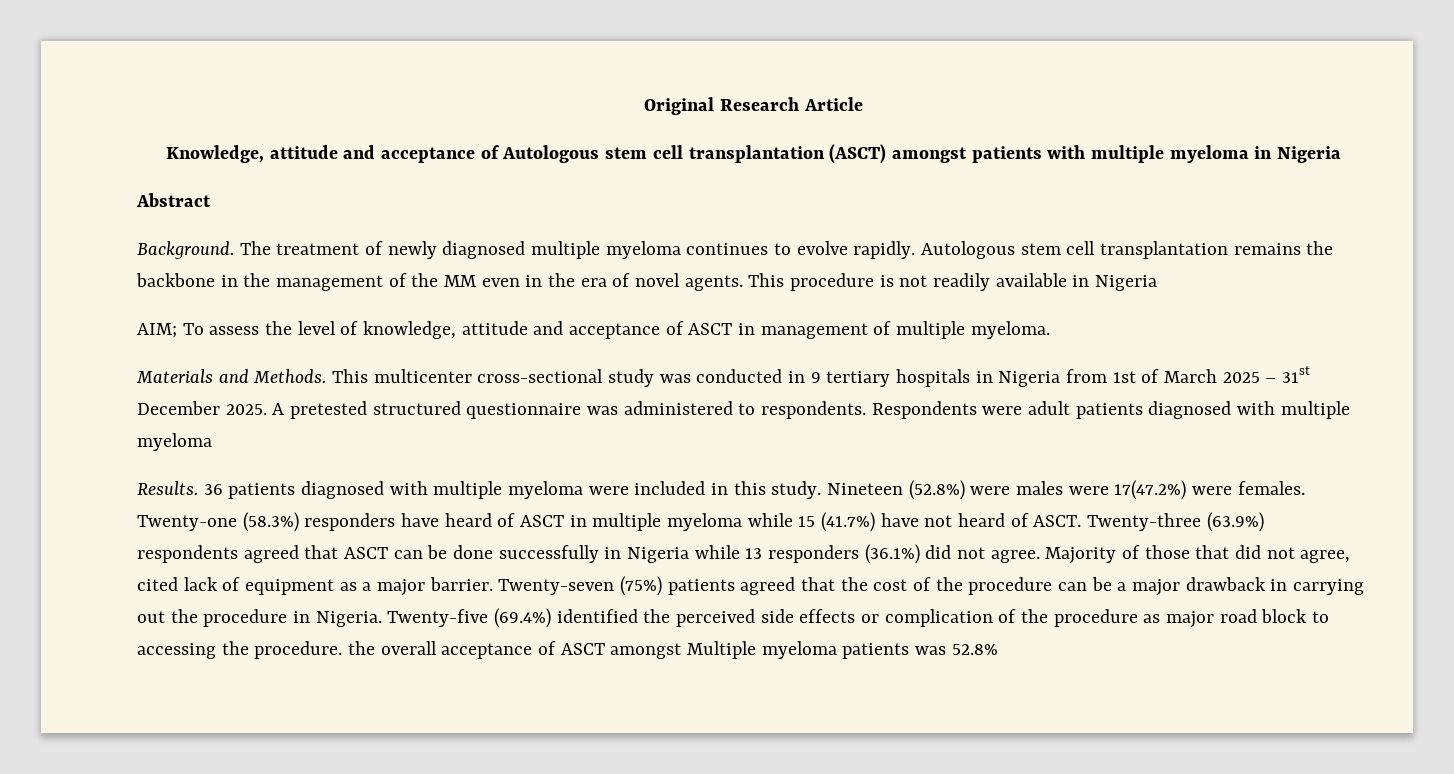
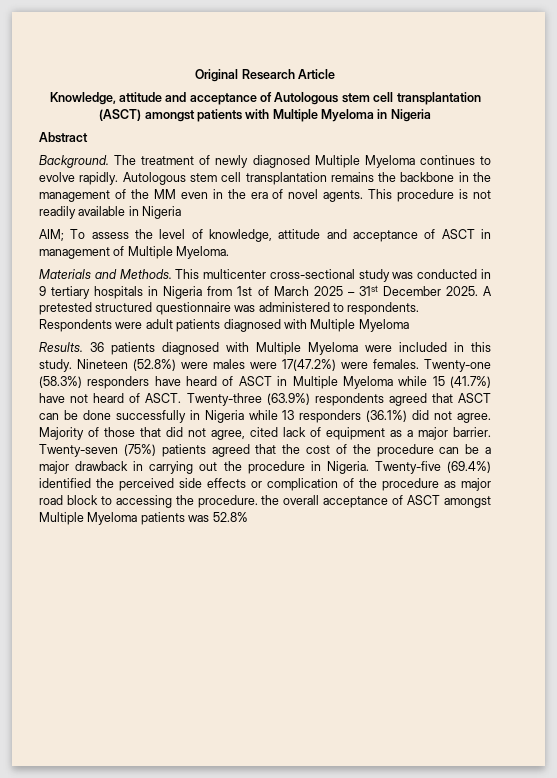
- Knowledge, attitude and acceptance of Autologous stem cell transplantation (ASCT) amongst patients with multiple myeloma in Nigeria
+ Knowledge, attitude and acceptance of Autologous stem cell transplantation (ASCT) amongst patients with Multiple Myeloma in Nigeria
- The treatment of newly diagnosed multiple myeloma continues to evolve rapidly.
+ The treatment of newly diagnosed Multiple Myeloma continues to evolve rapidly.
- AIM; To assess the level of knowledge, attitude and acceptance of ASCT in management of multiple myeloma.
+ AIM; To assess the level of knowledge, attitude and acceptance of ASCT in management of Multiple Myeloma.
- Respondents were adult patients diagnosed with multiple myeloma
+ Respondents were adult patients diagnosed with Multiple Myeloma
- 36 patients diagnosed with multiple myeloma were included in this study.
+ 36 patients diagnosed with Multiple Myeloma were included in this study.
- Twenty-one (58.3%) responders have heard of ASCT in multiple myeloma while 15 (41.7%) have not heard of ASCT.
+ Twenty-one (58.3%) responders have heard of ASCT in Multiple Myeloma while 15 (41.7%) have not heard of ASCT.
- Twenty-five (69.4%) identified the perceived side effects or complication of the procedure as major road block to accessing the procedure. the overall acceptance of ASCT amongst Multiple myeloma patients was 52.8%
+ Twenty-five (69.4%) identified the perceived side effects or complication of the procedure as major road block to accessing the procedure. the overall acceptance of ASCT amongst Multiple Myeloma patients was 52.8%

